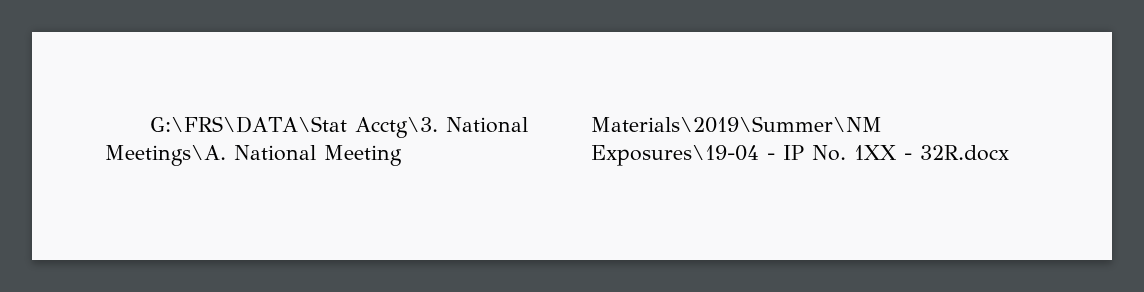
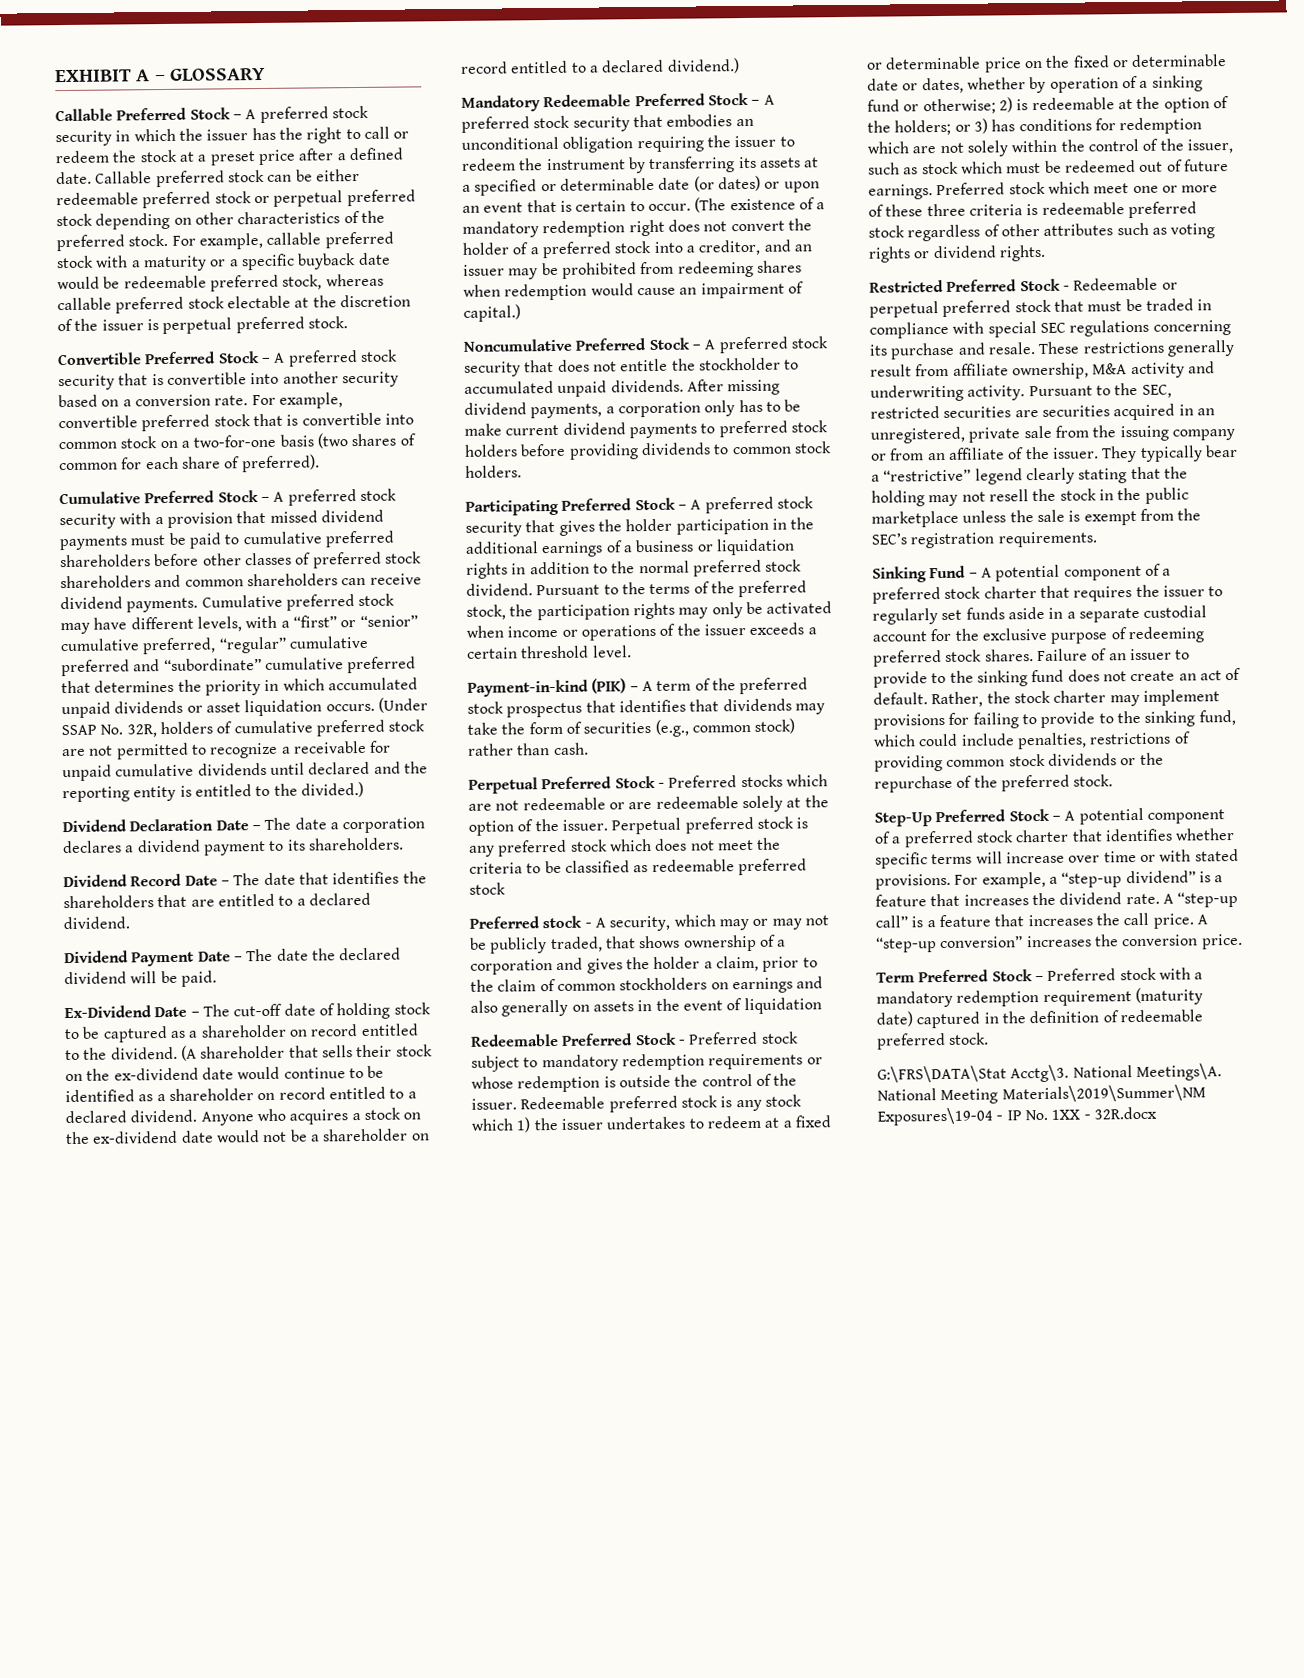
+ EXHIBIT A – GLOSSARY
+ Callable Preferred Stock – A preferred stock security in which the issuer has the right to call or redeem the stock at a preset price after a defined date. Callable preferred stock can be either redeemable preferred stock or perpetual preferred stock depending on other characteristics of the preferred stock. For example, callable preferred stock with a maturity or a specific buyback date would be redeemable preferred stock, whereas callable preferred stock electable at the discretion of the issuer is perpetual preferred stock.
+ Convertible Preferred Stock – A preferred stock security that is convertible into another security based on a conversion rate. For example, convertible preferred stock that is convertible into common stock on a two-for-one basis (two shares of common for each share of preferred).
+ Cumulative Preferred Stock – A preferred stock security with a provision that missed dividend payments must be paid to cumulative preferred shareholders before other classes of preferred stock shareholders and common shareholders can receive dividend payments. Cumulative preferred stock may have different levels, with a “first” or “senior” cumulative preferred, “regular” cumulative preferred and “subordinate” cumulative preferred that determines the priority in which accumulated unpaid dividends or asset liquidation occurs. (Under SSAP No. 32R, holders of cumulative preferred stock are not permitted to recognize a receivable for unpaid cumulative dividends until declared and the reporting entity is entitled to the divided.)
+ Dividend Declaration Date – The date a corporation declares a dividend payment to its shareholders.
+ Dividend Record Date – The date that identifies the shareholders that are entitled to a declared dividend.
+ Dividend Payment Date – The date the declared dividend will be paid.
+ Ex-Dividend Date – The cut-off date of holding stock to be captured as a shareholder on record entitled to the dividend. (A shareholder that sells their stock on the ex-dividend date would continue to be identified as a shareholder on record entitled to a declared dividend. Anyone who acquires a stock on the ex-dividend date would not be a shareholder on record entitled to a declared dividend.)
+ Mandatory Redeemable Preferred Stock – A preferred stock security that embodies an unconditional obligation requiring the issuer to redeem the instrument by transferring its assets at a specified or determinable date (or dates) or upon an event that is certain to occur. (The existence of a mandatory redemption right does not convert the holder of a preferred stock into a creditor, and an issuer may be prohibited from redeeming shares when redemption would cause an impairment of capital.)
+ Noncumulative Preferred Stock – A preferred stock security that does not entitle the stockholder to accumulated unpaid dividends. After missing dividend payments, a corporation only has to be make current dividend payments to preferred stock holders before providing dividends to common stock holders.
+ Participating Preferred Stock – A preferred stock security that gives the holder participation in the additional earnings of a business or liquidation rights in addition to the normal preferred stock dividend. Pursuant to the terms of the preferred stock, the participation rights may only be activated when income or operations of the issuer exceeds a certain threshold level.
+ Payment-in-kind (PIK) – A term of the preferred stock prospectus that identifies that dividends may take the form of securities (e.g., common stock) rather than cash.
+ Perpetual Preferred Stock - Preferred stocks which are not redeemable or are redeemable solely at the option of the issuer. Perpetual preferred stock is any preferred stock which does not meet the criteria to be classified as redeemable preferred stock
+ Preferred stock - A security, which may or may not be publicly traded, that shows ownership of a corporation and gives the holder a claim, prior to the claim of common stockholders on earnings and also generally on assets in the event of liquidation
+ Redeemable Preferred Stock - Preferred stock subject to mandatory redemption requirements or whose redemption is outside the control of the issuer. Redeemable preferred stock is any stock which 1) the issuer undertakes to redeem at a fixed or determinable price on the fixed or determinable date or dates, whether by operation of a sinking fund or otherwise; 2) is redeemable at the option of the holders; or 3) has conditions for redemption which are not solely within the control of the issuer, such as stock which must be redeemed out of future earnings. Preferred stock which meet one or more of these three criteria is redeemable preferred stock regardless of other attributes such as voting rights or dividend rights.
+ Restricted Preferred Stock - Redeemable or perpetual preferred stock that must be traded in compliance with special SEC regulations concerning its purchase and resale. These restrictions generally result from affiliate ownership, M&A activity and underwriting activity. Pursuant to the SEC, restricted securities are securities acquired in an unregistered, private sale from the issuing company or from an affiliate of the issuer. They typically bear a “restrictive” legend clearly stating that the holding may not resell the stock in the public marketplace unless the sale is exempt from the SEC’s registration requirements.
+ Sinking Fund – A potential component of a preferred stock charter that requires the issuer to regularly set funds aside in a separate custodial account for the exclusive purpose of redeeming preferred stock shares. Failure of an issuer to provide to the sinking fund does not create an act of default. Rather, the stock charter may implement provisions for failing to provide to the sinking fund, which could include penalties, restrictions of providing common stock dividends or the repurchase of the preferred stock.
+ Step-Up Preferred Stock – A potential component of a preferred stock charter that identifies whether specific terms will increase over time or with stated provisions. For example, a “step-up dividend” is a feature that increases the dividend rate. A “step-up call” is a feature that increases the call price. A “step-up conversion” increases the conversion price.
+ Term Preferred Stock – Preferred stock with a mandatory redemption requirement (maturity date) captured in the definition of redeemable preferred stock.

